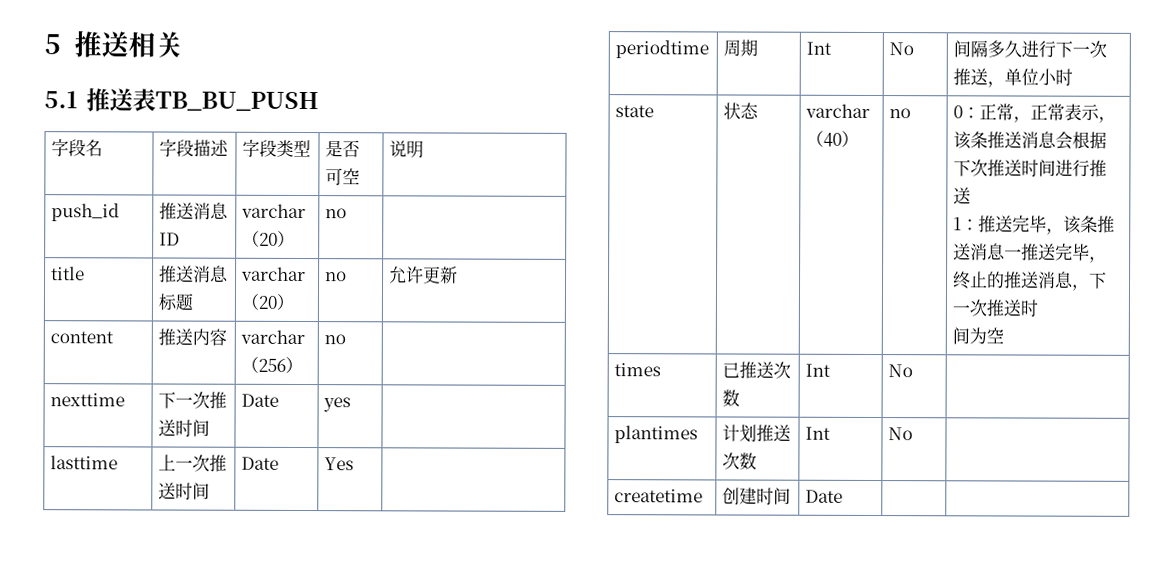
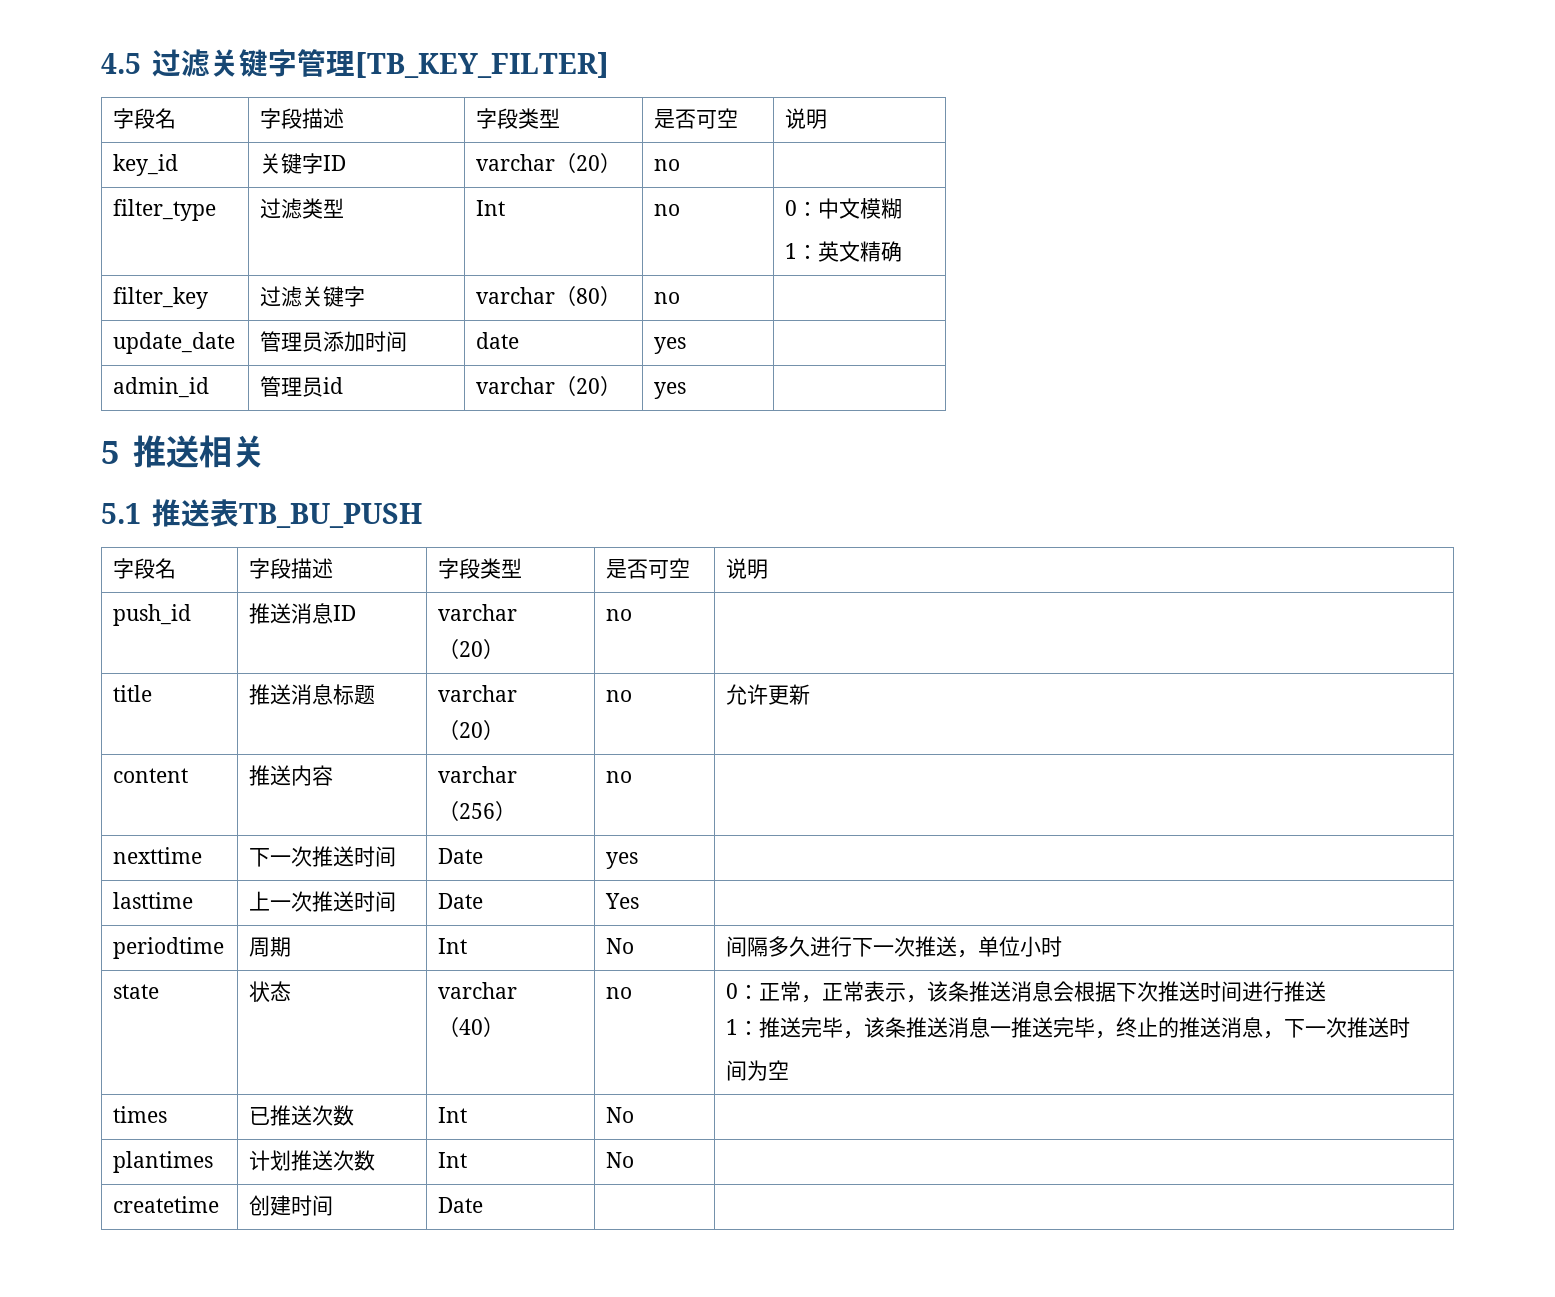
+ 4.5过滤关键字管理[TB_KEY_FILTER]
+ 字段名 | 字段描述 | 字段类型 | 是否可空 | 说明
+ key_id | 关键字ID | varchar（20） | no |
+ filter_type | 过滤类型 | Int | no | 0：中文模糊
+ 1：英文精确
+ filter_key | 过滤关键字 | varchar（80） | no |
+ update_date | 管理员添加时间 | date | yes |
+ admin_id | 管理员id | varchar（20） | yes |

